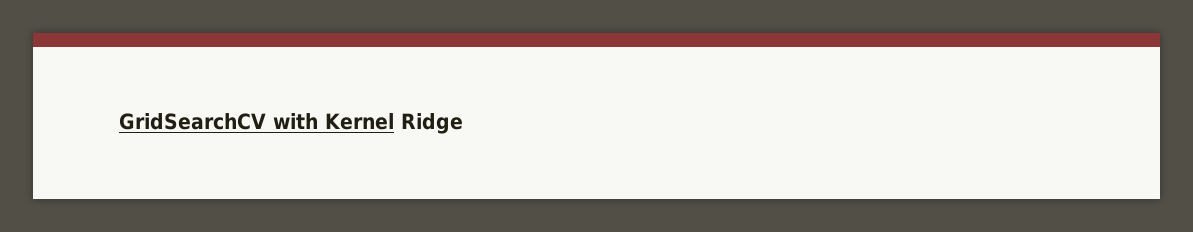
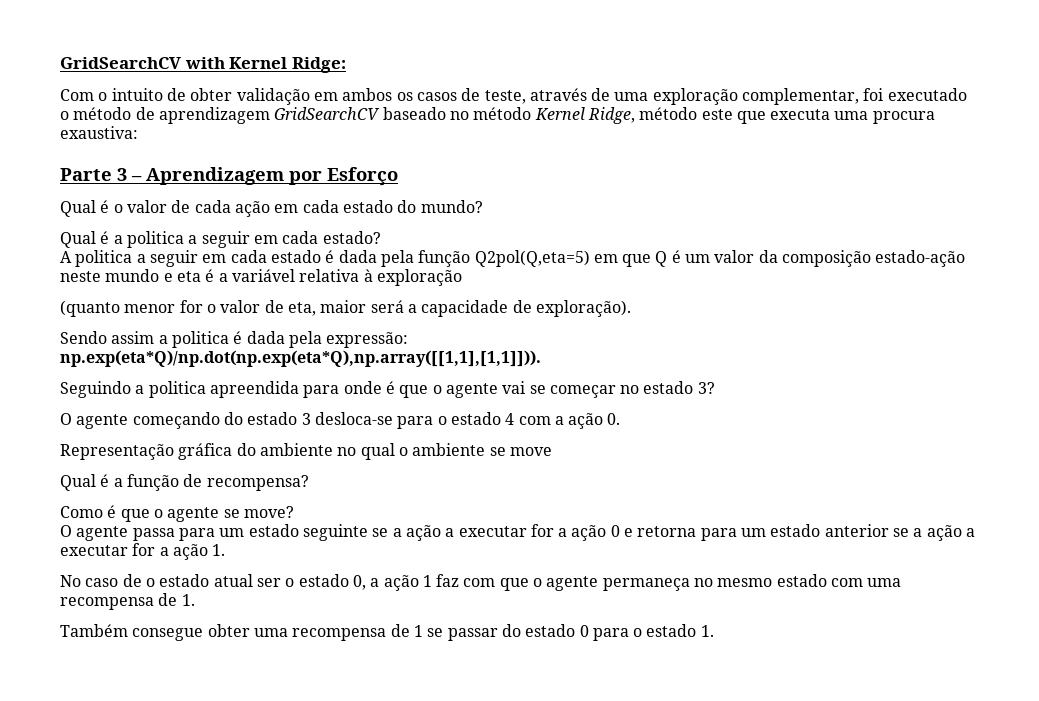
- GridSearchCV with Kernel Ridge
+ GridSearchCV with Kernel Ridge:
+ Com o intuito de obter validação em ambos os casos de teste, através de uma exploração complementar, foi executado o método de aprendizagem GridSearchCV baseado no método Kernel Ridge, método este que executa uma procura exaustiva:
+ Parte 3 – Aprendizagem por Esforço
+ Qual é o valor de cada ação em cada estado do mundo?
+ Qual é a politica a seguir em cada estado?
+ A politica a seguir em cada estado é dada pela função Q2pol(Q,eta=5) em que Q é um valor da composição estado-ação neste mundo e eta é a variável relativa à exploração
+ (quanto menor for o valor de eta, maior será a capacidade de exploração).
+ Sendo assim a politica é dada pela expressão:
+ np.exp(eta*Q)/np.dot(np.exp(eta*Q),np.array([[1,1],[1,1]])).
+ Seguindo a politica apreendida para onde é que o agente vai se começar no estado 3?
+ O agente começando do estado 3 desloca-se para o estado 4 com a ação 0.
+ Representação gráfica do ambiente no qual o ambiente se move
+ Qual é a função de recompensa?
+ Como é que o agente se move?
+ O agente passa para um estado seguinte se a ação a executar for a ação 0 e retorna para um estado anterior se a ação a executar for a ação 1.
+ No caso de o estado atual ser o estado 0, a ação 1 faz com que o agente permaneça no mesmo estado com uma recompensa de 1.
+ Também consegue obter uma recompensa de 1 se passar do estado 0 para o estado 1.

